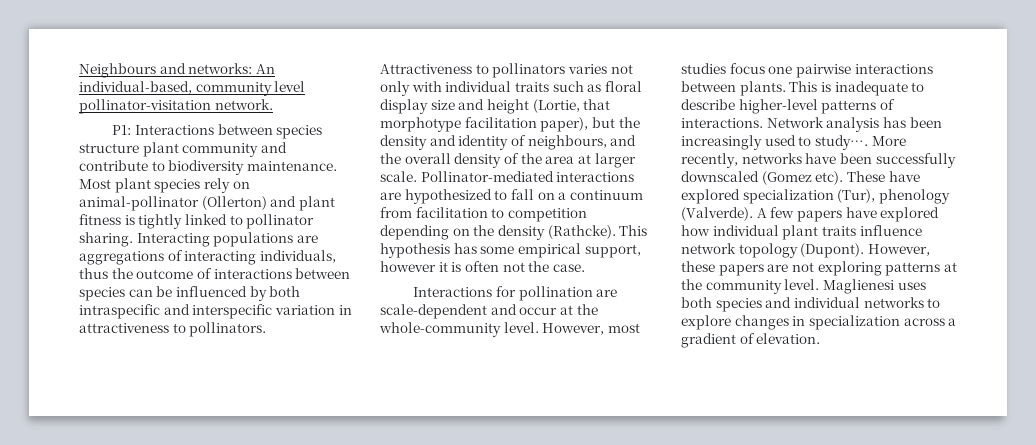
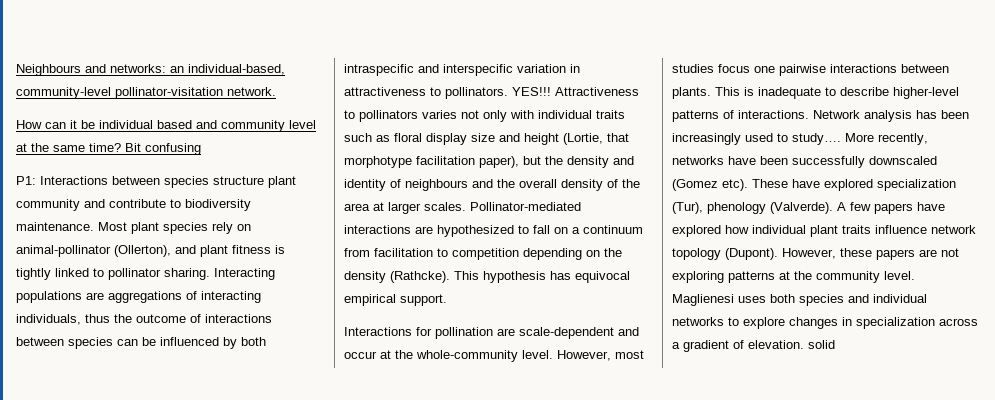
- Neighbours and networks: An individual-based, community level pollinator-visitation network.
+ Neighbours and networks: an individual-based, community-level pollinator-visitation network.
+ How can it be individual based and community level at the same time? Bit confusing
- Most plant species rely on animal-pollinator (Ollerton) and plant fitness is tightly linked to pollinator sharing.
+ Most plant species rely on animal-pollinator (Ollerton), and plant fitness is tightly linked to pollinator sharing.
+ YES!!!
- Attractiveness to pollinators varies not only with individual traits such as floral display size and height (Lortie, that morphotype facilitation paper), but the density and identity of neighbours, and the overall density of the area at larger scale.
+ Attractiveness to pollinators varies not only with individual traits such as floral display size and height (Lortie, that morphotype facilitation paper), but the density and identity of neighbours and the overall density of the area at larger scales.
- This hypothesis has some empirical support, however it is often not the case.
+ This hypothesis has equivocal empirical support.
- Maglienesi uses both species and individual networks to explore changes in specialization across a gradient of elevation.
+ Maglienesi uses both species and individual networks to explore changes in specialization across a gradient of elevation. solid

